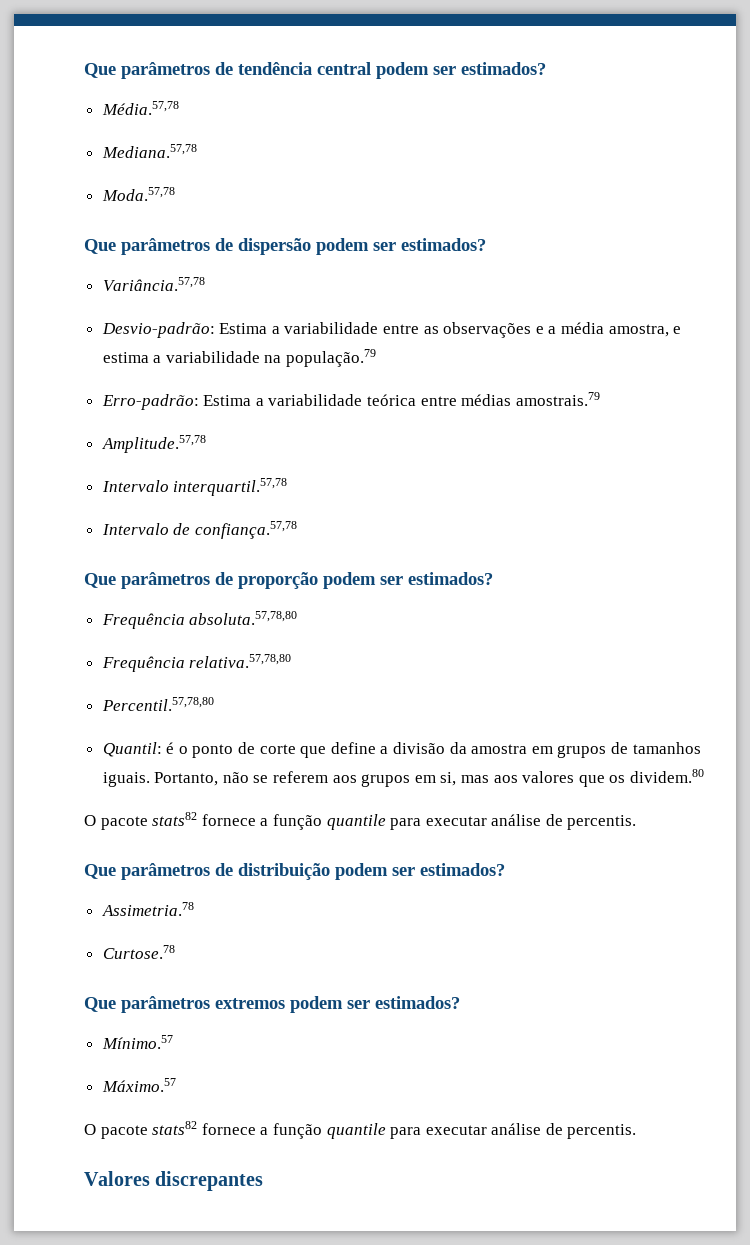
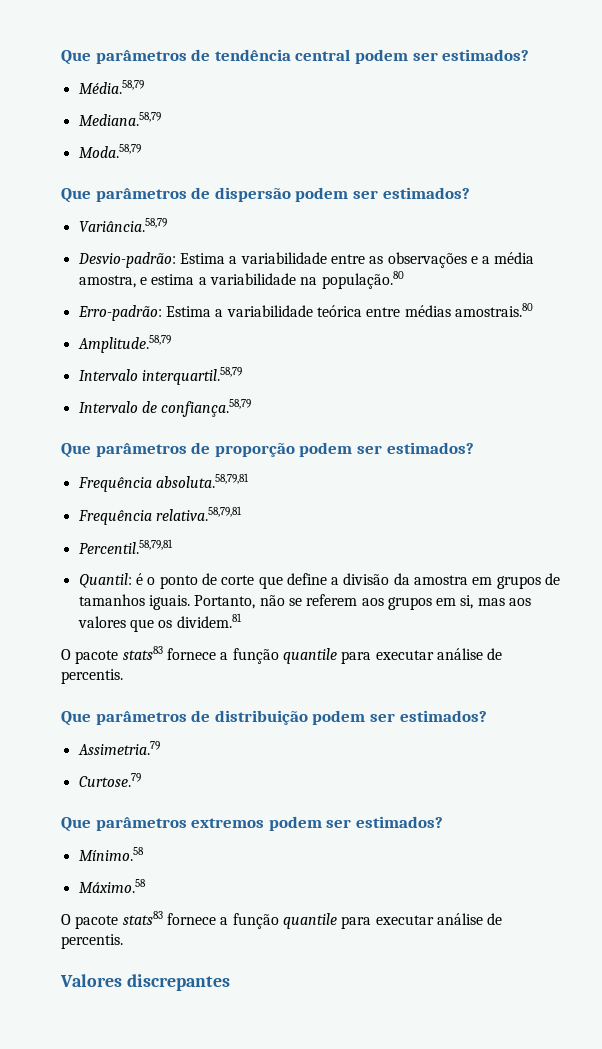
- Média.57,78
- Mediana.57,78
- Moda.57,78
+ Média.58,79
+ Mediana.58,79
+ Moda.58,79
- Variância.57,78
+ Variância.58,79
- Desvio-padrão: Estima a variabilidade entre as observações e a média amostra, e estima a variabilidade na população.79
+ Desvio-padrão: Estima a variabilidade entre as observações e a média amostra, e estima a variabilidade na população.80
- Erro-padrão: Estima a variabilidade teórica entre médias amostrais.79
- Amplitude.57,78
- Intervalo interquartil.57,78
+ Erro-padrão: Estima a variabilidade teórica entre médias amostrais.80
+ Amplitude.58,79
+ Intervalo interquartil.58,79
- Intervalo de confiança.57,78
+ Intervalo de confiança.58,79
- Frequência absoluta.57,78,80
- Frequência relativa.57,78,80
- Percentil.57,78,80
+ Frequência absoluta.58,79,81
+ Frequência relativa.58,79,81
+ Percentil.58,79,81
- Portanto, não se referem aos grupos em si, mas aos valores que os dividem.80
- O pacote stats82 fornece a função quantile para executar análise de percentis.
+ Portanto, não se referem aos grupos em si, mas aos valores que os dividem.81
+ O pacote stats83 fornece a função quantile para executar análise de percentis.
- Assimetria.78
- Curtose.78
+ Assimetria.79
+ Curtose.79
- Mínimo.57
- Máximo.57
- O pacote stats82 fornece a função quantile para executar análise de percentis.
+ Mínimo.58
+ Máximo.58
+ O pacote stats83 fornece a função quantile para executar análise de percentis.

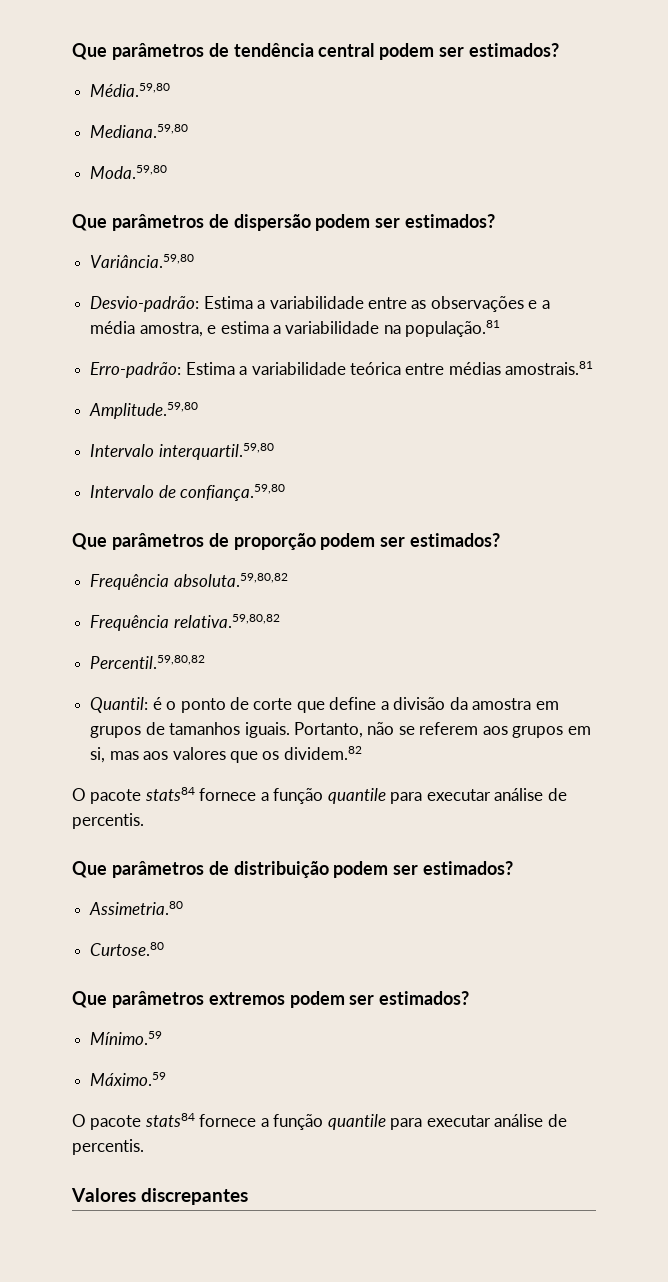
- Média.58,79
- Mediana.58,79
- Moda.58,79
+ Média.59,80
+ Mediana.59,80
+ Moda.59,80
- Variância.58,79
+ Variância.59,80
- Desvio-padrão: Estima a variabilidade entre as observações e a média amostra, e estima a variabilidade na população.80
+ Desvio-padrão: Estima a variabilidade entre as observações e a média amostra, e estima a variabilidade na população.81
- Erro-padrão: Estima a variabilidade teórica entre médias amostrais.80
- Amplitude.58,79
- Intervalo interquartil.58,79
+ Erro-padrão: Estima a variabilidade teórica entre médias amostrais.81
+ Amplitude.59,80
+ Intervalo interquartil.59,80
- Intervalo de confiança.58,79
+ Intervalo de confiança.59,80
- Frequência absoluta.58,79,81
- Frequência relativa.58,79,81
- Percentil.58,79,81
+ Frequência absoluta.59,80,82
+ Frequência relativa.59,80,82
+ Percentil.59,80,82
- Portanto, não se referem aos grupos em si, mas aos valores que os dividem.81
- O pacote stats83 fornece a função quantile para executar análise de percentis.
+ Portanto, não se referem aos grupos em si, mas aos valores que os dividem.82
+ O pacote stats84 fornece a função quantile para executar análise de percentis.
- Assimetria.79
- Curtose.79
+ Assimetria.80
+ Curtose.80
- Mínimo.58
- Máximo.58
- O pacote stats83 fornece a função quantile para executar análise de percentis.
+ Mínimo.59
+ Máximo.59
+ O pacote stats84 fornece a função quantile para executar análise de percentis.

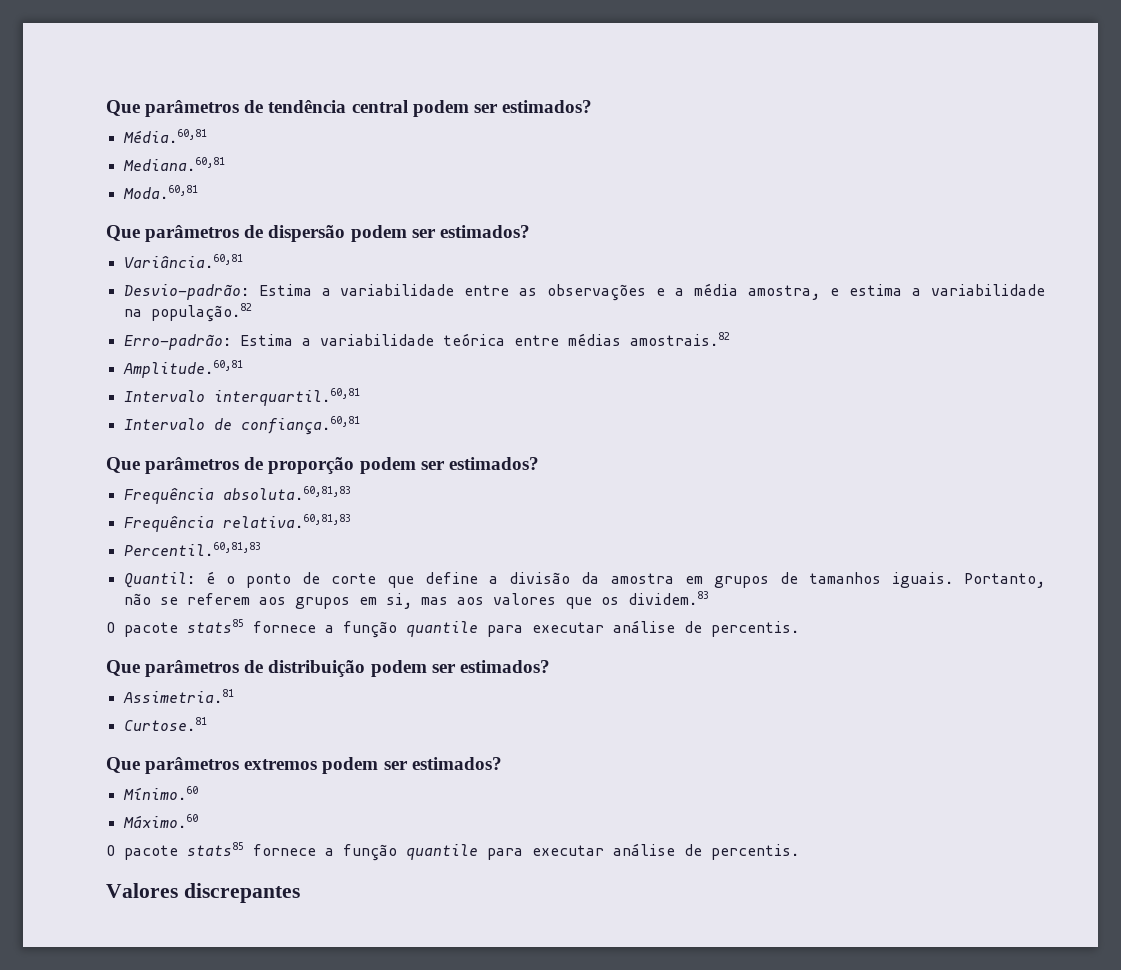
- Média.59,80
- Mediana.59,80
- Moda.59,80
+ Média.60,81
+ Mediana.60,81
+ Moda.60,81
- Variância.59,80
+ Variância.60,81
- Desvio-padrão: Estima a variabilidade entre as observações e a média amostra, e estima a variabilidade na população.81
+ Desvio-padrão: Estima a variabilidade entre as observações e a média amostra, e estima a variabilidade na população.82
- Erro-padrão: Estima a variabilidade teórica entre médias amostrais.81
- Amplitude.59,80
- Intervalo interquartil.59,80
+ Erro-padrão: Estima a variabilidade teórica entre médias amostrais.82
+ Amplitude.60,81
+ Intervalo interquartil.60,81
- Intervalo de confiança.59,80
+ Intervalo de confiança.60,81
- Frequência absoluta.59,80,82
- Frequência relativa.59,80,82
- Percentil.59,80,82
+ Frequência absoluta.60,81,83
+ Frequência relativa.60,81,83
+ Percentil.60,81,83
- Portanto, não se referem aos grupos em si, mas aos valores que os dividem.82
- O pacote stats84 fornece a função quantile para executar análise de percentis.
+ Portanto, não se referem aos grupos em si, mas aos valores que os dividem.83
+ O pacote stats85 fornece a função quantile para executar análise de percentis.
- Assimetria.80
- Curtose.80
+ Assimetria.81
+ Curtose.81
- Mínimo.59
- Máximo.59
- O pacote stats84 fornece a função quantile para executar análise de percentis.
+ Mínimo.60
+ Máximo.60
+ O pacote stats85 fornece a função quantile para executar análise de percentis.

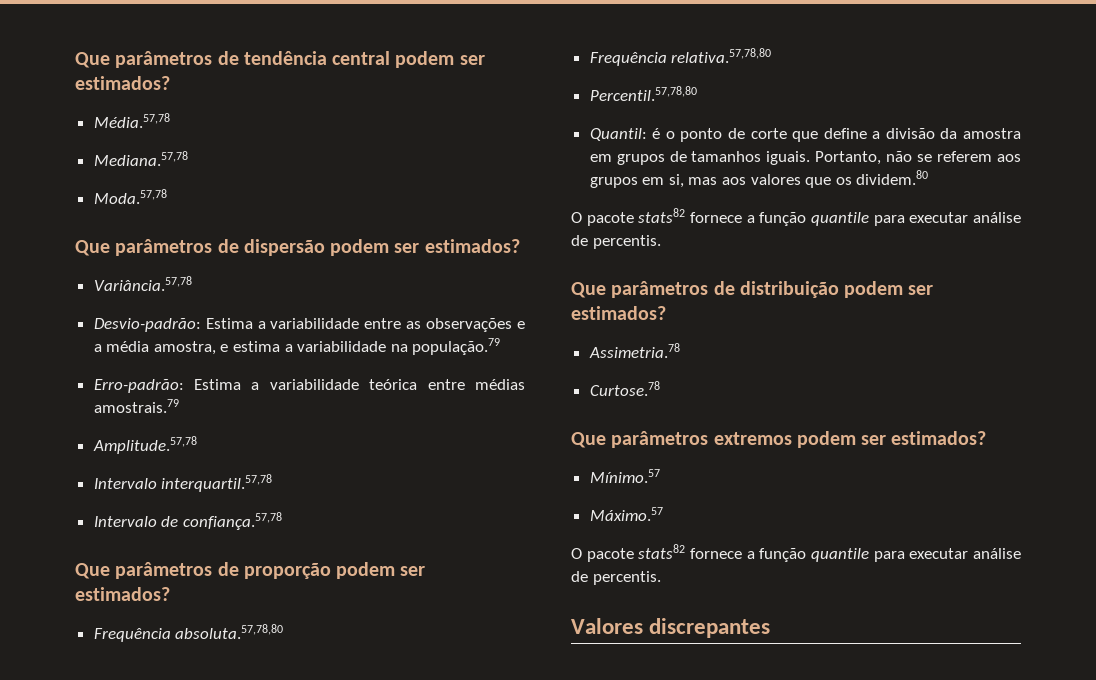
- Média.60,81
- Mediana.60,81
- Moda.60,81
+ Média.57,78
+ Mediana.57,78
+ Moda.57,78
- Variância.60,81
+ Variância.57,78
- Desvio-padrão: Estima a variabilidade entre as observações e a média amostra, e estima a variabilidade na população.82
+ Desvio-padrão: Estima a variabilidade entre as observações e a média amostra, e estima a variabilidade na população.79
- Erro-padrão: Estima a variabilidade teórica entre médias amostrais.82
- Amplitude.60,81
- Intervalo interquartil.60,81
+ Erro-padrão: Estima a variabilidade teórica entre médias amostrais.79
+ Amplitude.57,78
+ Intervalo interquartil.57,78
- Intervalo de confiança.60,81
+ Intervalo de confiança.57,78
- Frequência absoluta.60,81,83
- Frequência relativa.60,81,83
- Percentil.60,81,83
+ Frequência absoluta.57,78,80
+ Frequência relativa.57,78,80
+ Percentil.57,78,80
- Portanto, não se referem aos grupos em si, mas aos valores que os dividem.83
- O pacote stats85 fornece a função quantile para executar análise de percentis.
+ Portanto, não se referem aos grupos em si, mas aos valores que os dividem.80
+ O pacote stats82 fornece a função quantile para executar análise de percentis.
- Assimetria.81
- Curtose.81
+ Assimetria.78
+ Curtose.78
- Mínimo.60
- Máximo.60
- O pacote stats85 fornece a função quantile para executar análise de percentis.
+ Mínimo.57
+ Máximo.57
+ O pacote stats82 fornece a função quantile para executar análise de percentis.

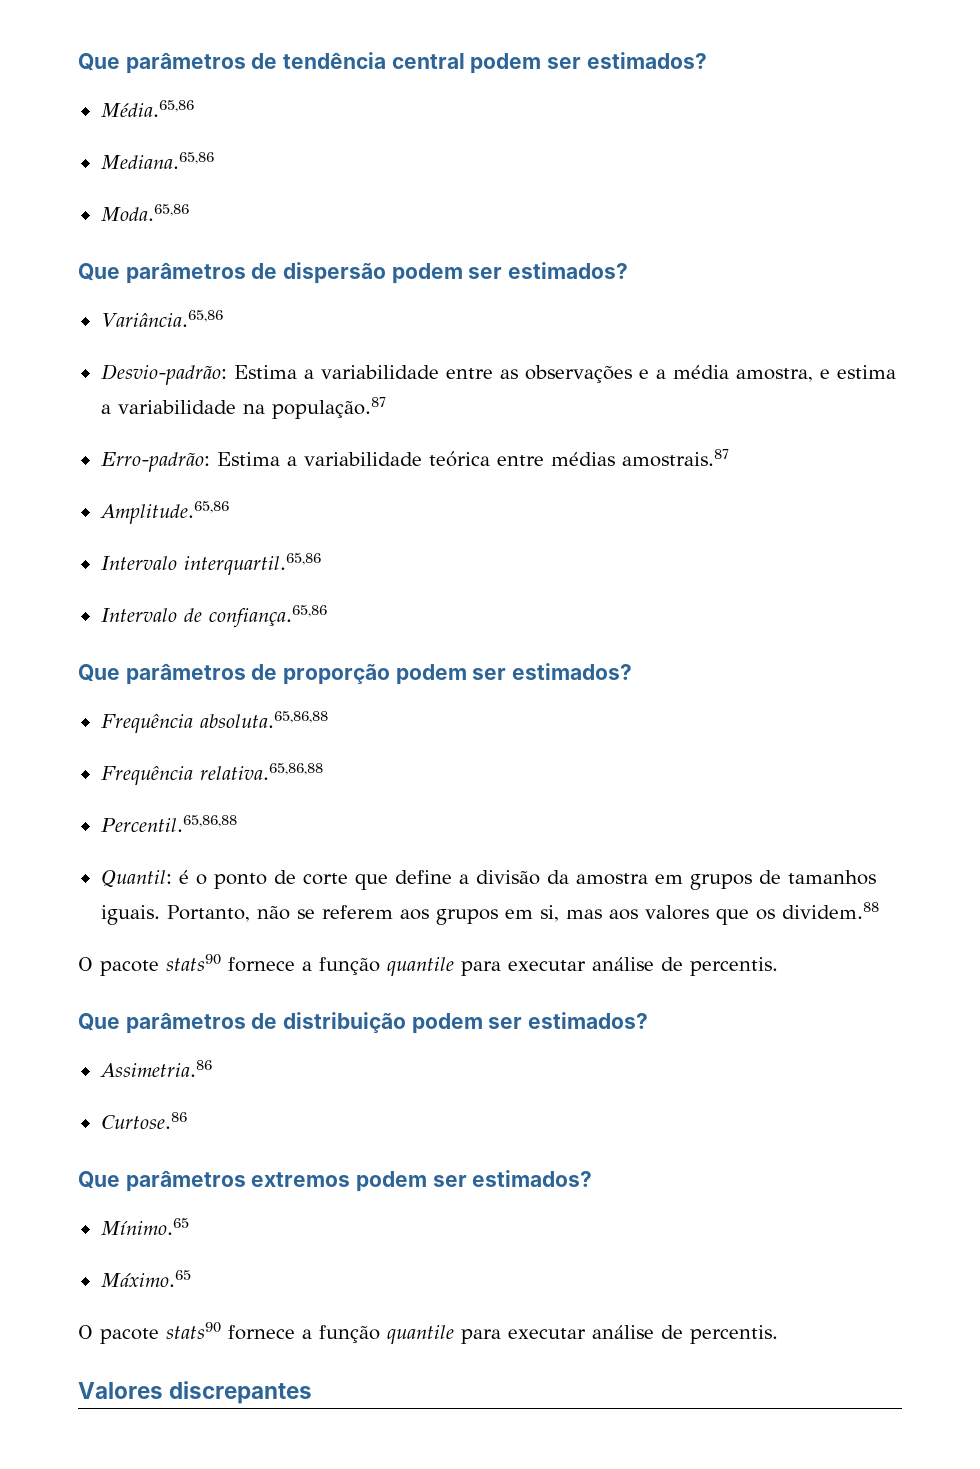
- Média.57,78
- Mediana.57,78
- Moda.57,78
+ Média.65,86
+ Mediana.65,86
+ Moda.65,86
- Variância.57,78
+ Variância.65,86
- Desvio-padrão: Estima a variabilidade entre as observações e a média amostra, e estima a variabilidade na população.79
+ Desvio-padrão: Estima a variabilidade entre as observações e a média amostra, e estima a variabilidade na população.87
- Erro-padrão: Estima a variabilidade teórica entre médias amostrais.79
- Amplitude.57,78
- Intervalo interquartil.57,78
+ Erro-padrão: Estima a variabilidade teórica entre médias amostrais.87
+ Amplitude.65,86
+ Intervalo interquartil.65,86
- Intervalo de confiança.57,78
+ Intervalo de confiança.65,86
- Frequência absoluta.57,78,80
- Frequência relativa.57,78,80
- Percentil.57,78,80
+ Frequência absoluta.65,86,88
+ Frequência relativa.65,86,88
+ Percentil.65,86,88
- Portanto, não se referem aos grupos em si, mas aos valores que os dividem.80
- O pacote stats82 fornece a função quantile para executar análise de percentis.
+ Portanto, não se referem aos grupos em si, mas aos valores que os dividem.88
+ O pacote stats90 fornece a função quantile para executar análise de percentis.
- Assimetria.78
- Curtose.78
+ Assimetria.86
+ Curtose.86
- Mínimo.57
- Máximo.57
- O pacote stats82 fornece a função quantile para executar análise de percentis.
+ Mínimo.65
+ Máximo.65
+ O pacote stats90 fornece a função quantile para executar análise de percentis.

